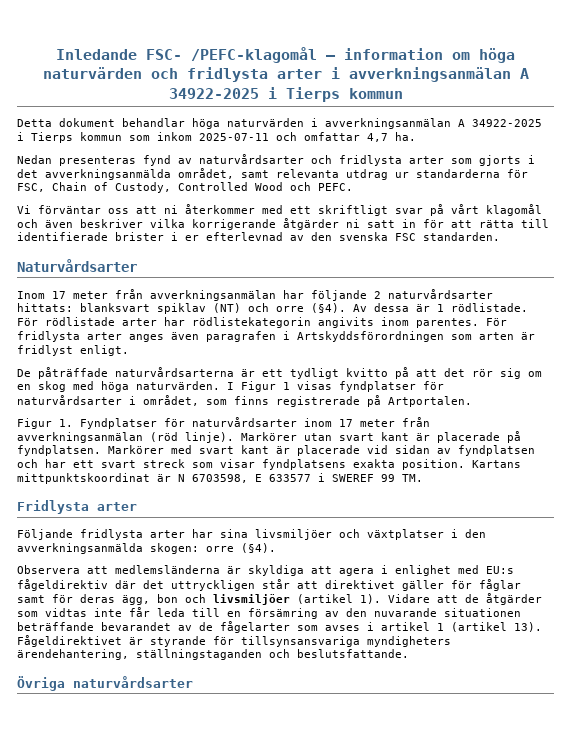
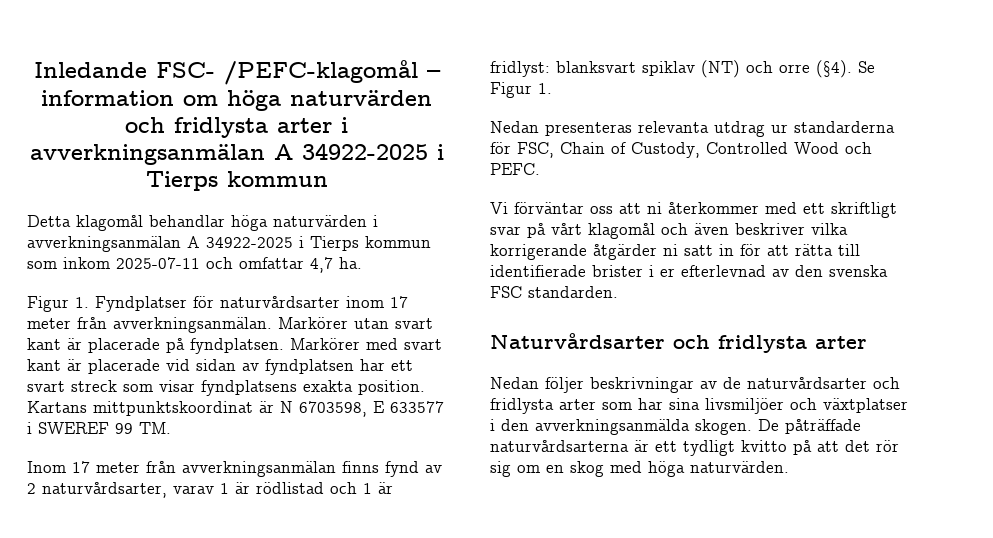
- Detta dokument behandlar höga naturvärden i avverkningsanmälan A 34922-2025 i Tierps kommun som inkom 2025-07-11 och omfattar 4,7 ha.
+ Detta klagomål behandlar höga naturvärden i avverkningsanmälan A 34922-2025 i Tierps kommun som inkom 2025-07-11 och omfattar 4,7 ha.
- Nedan presenteras fynd av naturvårdsarter och fridlysta arter som gjorts i det avverkningsanmälda området, samt relevanta utdrag ur standarderna för FSC, Chain of Custody, Controlled Wood och PEFC.
+ Figur 1. Fyndplatser för naturvårdsarter inom 17 meter från avverkningsanmälan. Markörer utan svart kant är placerade på fyndplatsen. Markörer med svart kant är placerade vid sidan av fyndplatsen har ett svart streck som visar fyndplatsens exakta position. Kartans mittpunktskoordinat är N 6703598, E 633577 i SWEREF 99 TM.
+ Inom 17 meter från avverkningsanmälan finns fynd av 2 naturvårdsarter, varav 1 är rödlistad och 1 är fridlyst: blanksvart spiklav (NT) och orre (§4). Se Figur 1.
+ Nedan presenteras relevanta utdrag ur standarderna för FSC, Chain of Custody, Controlled Wood och PEFC.
- Naturvårdsarter
- Inom 17 meter från avverkningsanmälan har följande 2 naturvårdsarter hittats: blanksvart spiklav (NT) och orre (§4). Av dessa är 1 rödlistade. För rödlistade arter har rödlistekategorin angivits inom parentes. För fridlysta arter anges även paragrafen i Artskyddsförordningen som arten är fridlyst enligt.
- De påträffade naturvårdsarterna är ett tydligt kvitto på att det rör sig om en skog med höga naturvärden. I Figur 1 visas fyndplatser för naturvårdsarter i området, som finns registrerade på Artportalen.
- Figur 1. Fyndplatser för naturvårdsarter inom 17 meter från avverkningsanmälan (röd linje). Markörer utan svart kant är placerade på fyndplatsen. Markörer med svart kant är placerade vid sidan av fyndplatsen och har ett svart streck som visar fyndplatsens exakta position. Kartans mittpunktskoordinat är N 6703598, E 633577 i SWEREF 99 TM.
- Fridlysta arter
- Följande fridlysta arter har sina livsmiljöer och växtplatser i den avverkningsanmälda skogen: orre (§4).
- Observera att medlemsländerna är skyldiga att agera i enlighet med EU:s fågeldirektiv där det uttryckligen står att direktivet gäller för fåglar samt för deras ägg, bon och livsmiljöer (artikel 1). Vidare att de åtgärder som vidtas inte får leda till en försämring av den nuvarande situationen beträffande bevarandet av de fågelarter som avses i artikel 1 (artikel 13). Fågeldirektivet är styrande för tillsynsansvariga myndigheters ärendehantering, ställningstaganden och beslutsfattande.
- Övriga naturvårdsarter
+ Naturvårdsarter och fridlysta arter
+ Nedan följer beskrivningar av de naturvårdsarter och fridlysta arter som har sina livsmiljöer och växtplatser i den avverkningsanmälda skogen. De påträffade naturvårdsarterna är ett tydligt kvitto på att det rör sig om en skog med höga naturvärden.

